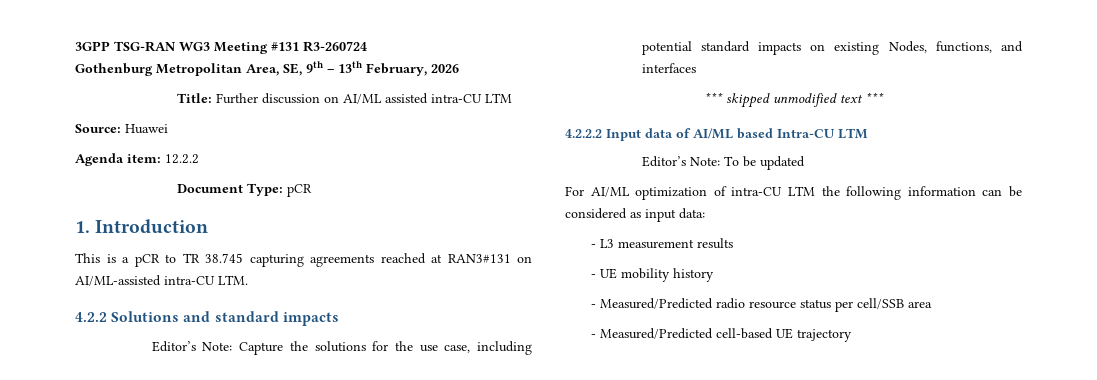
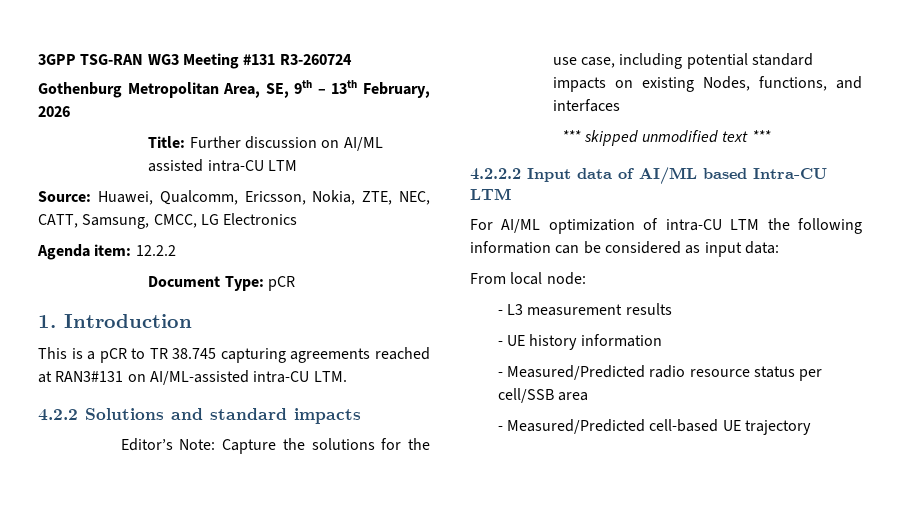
- Source: Huawei
+ Source: Huawei, Qualcomm, Ericsson, Nokia, ZTE, NEC, CATT, Samsung, CMCC, LG Electronics
- Editor’s Note: To be updated
+ From local node:
- - UE mobility history
+ - UE history information

